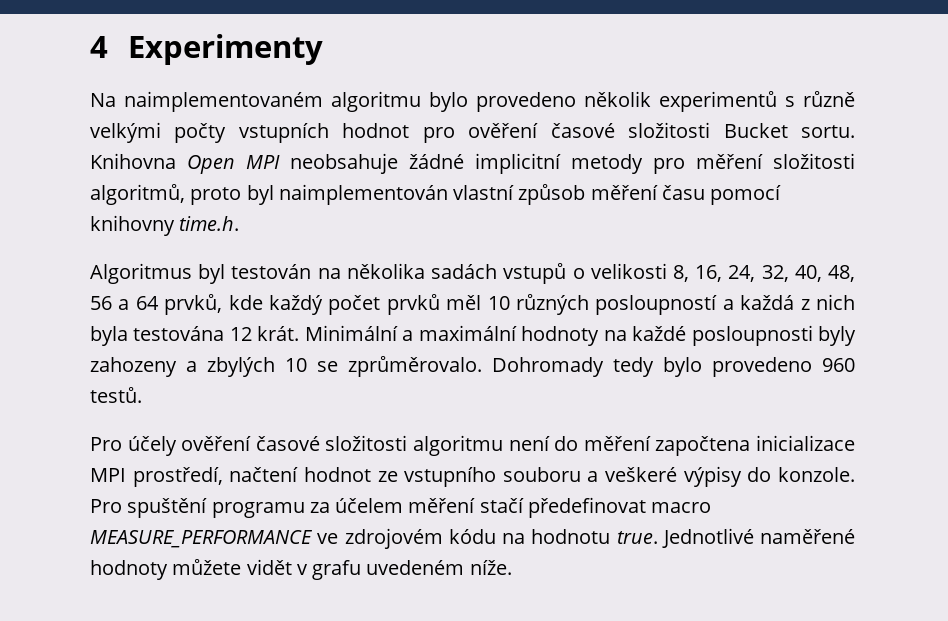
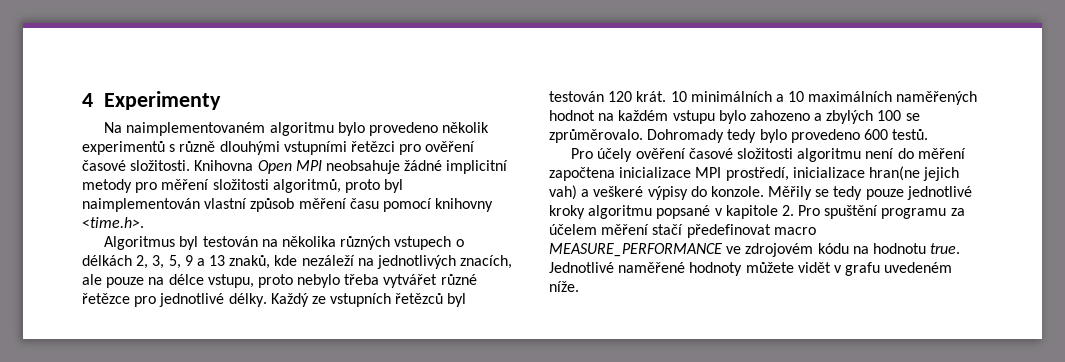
- Na naimplementovaném algoritmu bylo provedeno několik experimentů s různě velkými počty vstupních hodnot pro ověření časové složitosti Bucket sortu.
+ Na naimplementovaném algoritmu bylo provedeno několik experimentů s různě dlouhými vstupními řetězci pro ověření časové složitosti.
- Knihovna Open MPI neobsahuje žádné implicitní metody pro měření složitosti algoritmů, proto byl naimplementován vlastní způsob měření času pomocí knihovny time.h.
+ Knihovna Open MPI neobsahuje žádné implicitní metody pro měření složitosti algoritmů, proto byl naimplementován vlastní způsob měření času pomocí knihovny <time.h>.
- Algoritmus byl testován na několika sadách vstupů o velikosti 8, 16, 24, 32, 40, 48, 56 a 64 prvků, kde každý počet prvků měl 10 různých posloupností a každá z nich byla testována 12 krát. Minimální a maximální hodnoty na každé posloupnosti byly zahozeny a zbylých 10 se zprůměrovalo.
+ Algoritmus byl testován na několika různých vstupech o délkách 2, 3, 5, 9 a 13 znaků, kde nezáleží na jednotlivých znacích, ale pouze na délce vstupu, proto nebylo třeba vytvářet různé řetězce pro jednotlivé délky. Každý ze vstupních řetězců byl testován 120 krát. 10 minimálních a 10 maximálních naměřených hodnot na každém vstupu bylo zahozeno a zbylých 100 se zprůměrovalo.
- Dohromady tedy bylo provedeno 960 testů.
+ Dohromady tedy bylo provedeno 600 testů.
- Pro účely ověření časové složitosti algoritmu není do měření započtena inicializace MPI prostředí, načtení hodnot ze vstupního souboru a veškeré výpisy do konzole.
+ Pro účely ověření časové složitosti algoritmu není do měření započtena inicializace MPI prostředí, inicializace hran(ne jejich vah) a veškeré výpisy do konzole.
- Pro spuštění programu za účelem měření stačí předefinovat macro MEASURE_PERFORMANCE ve zdrojovém kódu na hodnotu true.
+ Měřily se tedy pouze jednotlivé kroky algoritmu popsané v kapitole 2. Pro spuštění programu za účelem měření stačí předefinovat macro MEASURE_PERFORMANCE ve zdrojovém kódu na hodnotu true.

